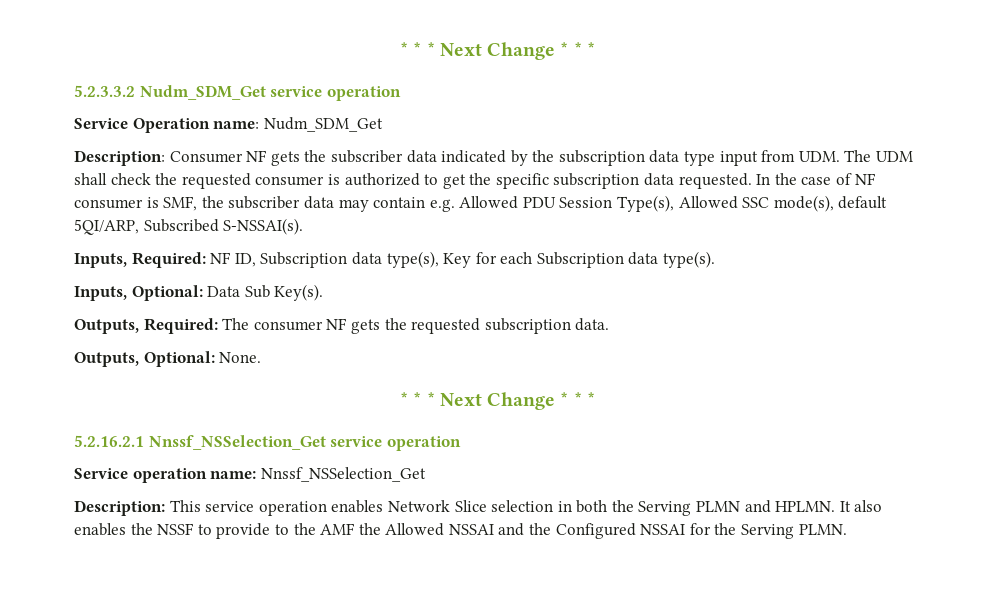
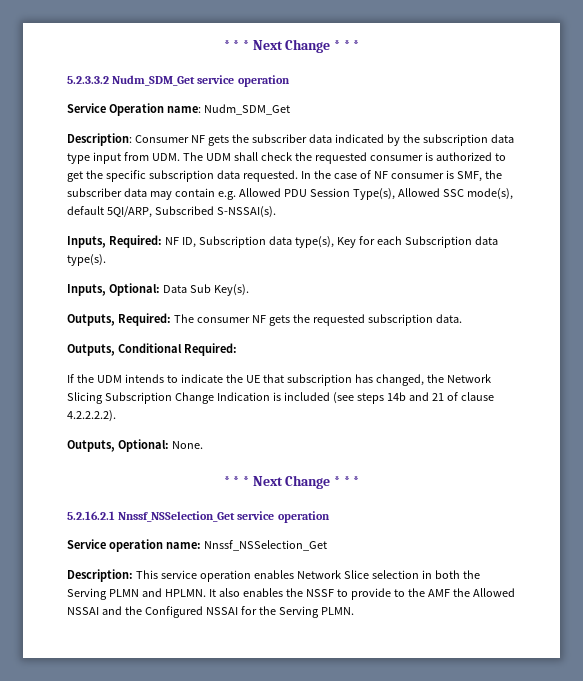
+ Outputs, Conditional Required:
+ If the UDM intends to indicate the UE that subscription has changed, the Network Slicing Subscription Change Indication is included (see steps 14b and 21 of clause 4.2.2.2.2).

